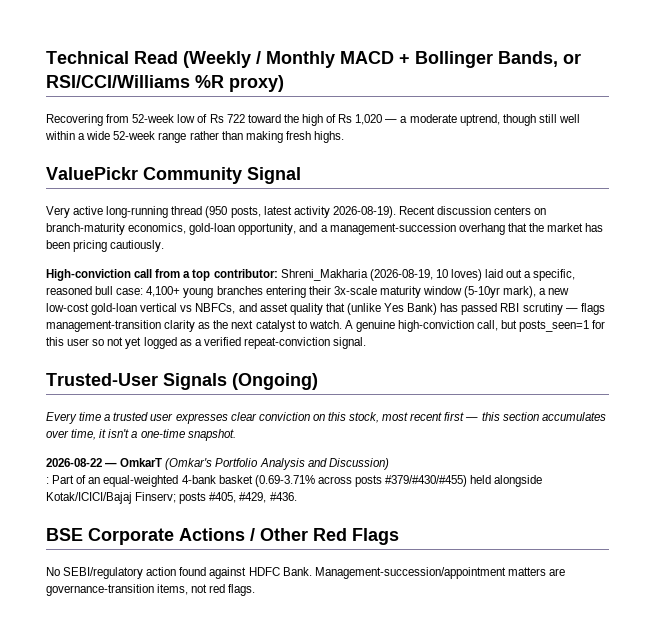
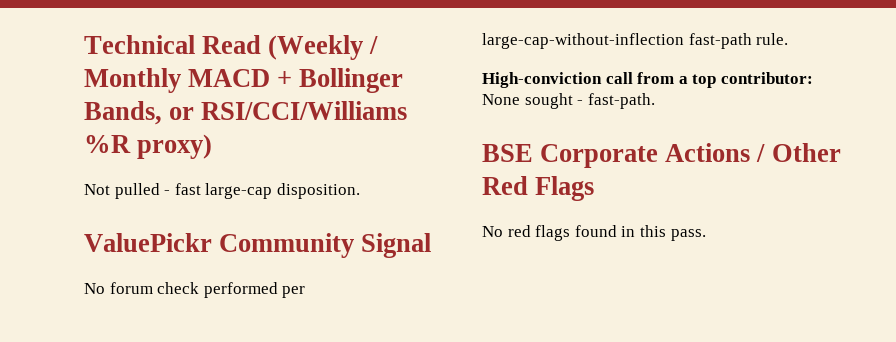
- Recovering from 52-week low of Rs 722 toward the high of Rs 1,020 — a moderate uptrend, though still well within a wide 52-week range rather than making fresh highs.
+ Not pulled - fast large-cap disposition.
  ValuePickr Community Signal
- Very active long-running thread (950 posts, latest activity 2026-08-19). Recent discussion centers on branch-maturity economics, gold-loan opportunity, and a management-succession overhang that the market has been pricing cautiously.
+ No forum check performed per large-cap-without-inflection fast-path rule.
- High-conviction call from a top contributor: Shreni_Makharia (2026-08-19, 10 loves) laid out a specific, reasoned bull case: 4,100+ young branches entering their 3x-scale maturity window (5-10yr mark), a new low-cost gold-loan vertical vs NBFCs, and asset quality that (unlike Yes Bank) has passed RBI scrutiny — flags management-transition clarity as the next catalyst to watch. A genuine high-conviction call, but posts_seen=1 for this user so not yet logged as a verified repeat-conviction signal.
- Trusted-User Signals (Ongoing)
- Every time a trusted user expresses clear conviction on this stock, most recent first — this section accumulates over time, it isn't a one-time snapshot.
- 2026-08-22 — OmkarT (Omkar's Portfolio Analysis and Discussion)
- : Part of an equal-weighted 4-bank basket (0.69-3.71% across posts #379/#430/#455) held alongside Kotak/ICICI/Bajaj Finserv; posts #405, #429, #436.
+ High-conviction call from a top contributor: None sought - fast-path.
- No SEBI/regulatory action found against HDFC Bank. Management-succession/appointment matters are governance-transition items, not red flags.
+ No red flags found in this pass.

